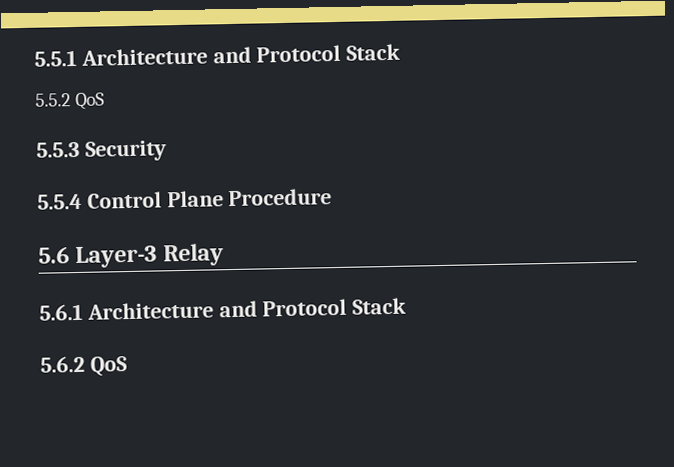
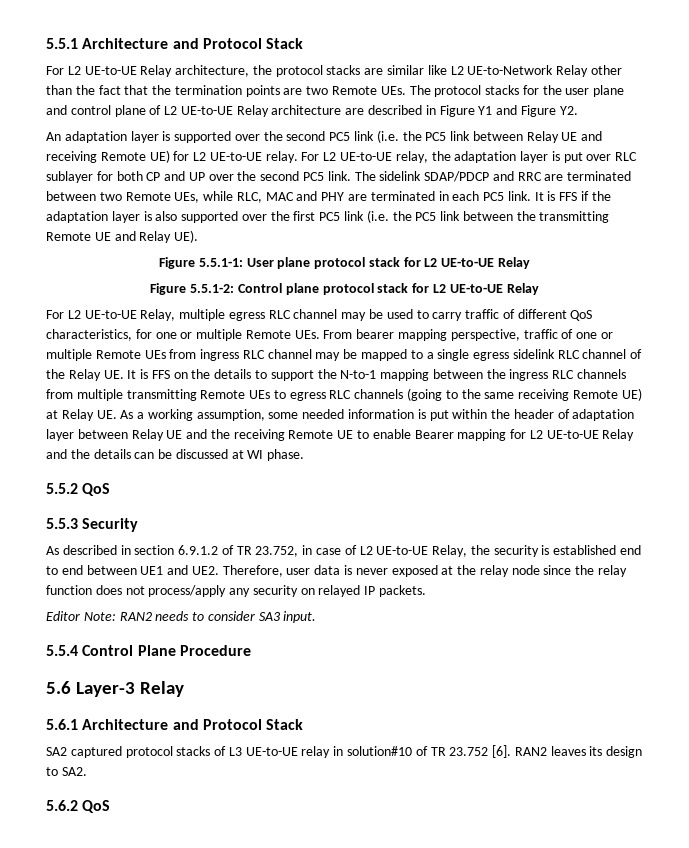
+ For L2 UE-to-UE Relay architecture, the protocol stacks are similar like L2 UE-to-Network Relay other than the fact that the termination points are two Remote UEs. The protocol stacks for the user plane and control plane of L2 UE-to-UE Relay architecture are described in Figure Y1 and Figure Y2.
+ An adaptation layer is supported over the second PC5 link (i.e. the PC5 link between Relay UE and receiving Remote UE) for L2 UE-to-UE relay. For L2 UE-to-UE relay, the adaptation layer is put over RLC sublayer for both CP and UP over the second PC5 link. The sidelink SDAP/PDCP and RRC are terminated between two Remote UEs, while RLC, MAC and PHY are terminated in each PC5 link. It is FFS if the adaptation layer is also supported over the first PC5 link (i.e. the PC5 link between the transmitting Remote UE and Relay UE).
+ Figure 5.5.1-1: User plane protocol stack for L2 UE-to-UE Relay
+ Figure 5.5.1-2: Control plane protocol stack for L2 UE-to-UE Relay
+ For L2 UE-to-UE Relay, multiple egress RLC channel may be used to carry traffic of different QoS characteristics, for one or multiple Remote UEs. From bearer mapping perspective, traffic of one or multiple Remote UEs from ingress RLC channel may be mapped to a single egress sidelink RLC channel of the Relay UE. It is FFS on the details to support the N-to-1 mapping between the ingress RLC channels from multiple transmitting Remote UEs to egress RLC channels (going to the same receiving Remote UE) at Relay UE. As a working assumption, some needed information is put within the header of adaptation layer between Relay UE and the receiving Remote UE to enable Bearer mapping for L2 UE-to-UE Relay and the details can be discussed at WI phase.
  5.5.2 QoS
  5.5.3 Security
+ As described in section 6.9.1.2 of TR 23.752, in case of L2 UE-to-UE Relay, the security is established end to end between UE1 and UE2. Therefore, user data is never exposed at the relay node since the relay function does not process/apply any security on relayed IP packets.
+ Editor Note: RAN2 needs to consider SA3 input.
+ SA2 captured protocol stacks of L3 UE-to-UE relay in solution#10 of TR 23.752 [6]. RAN2 leaves its design to SA2.

